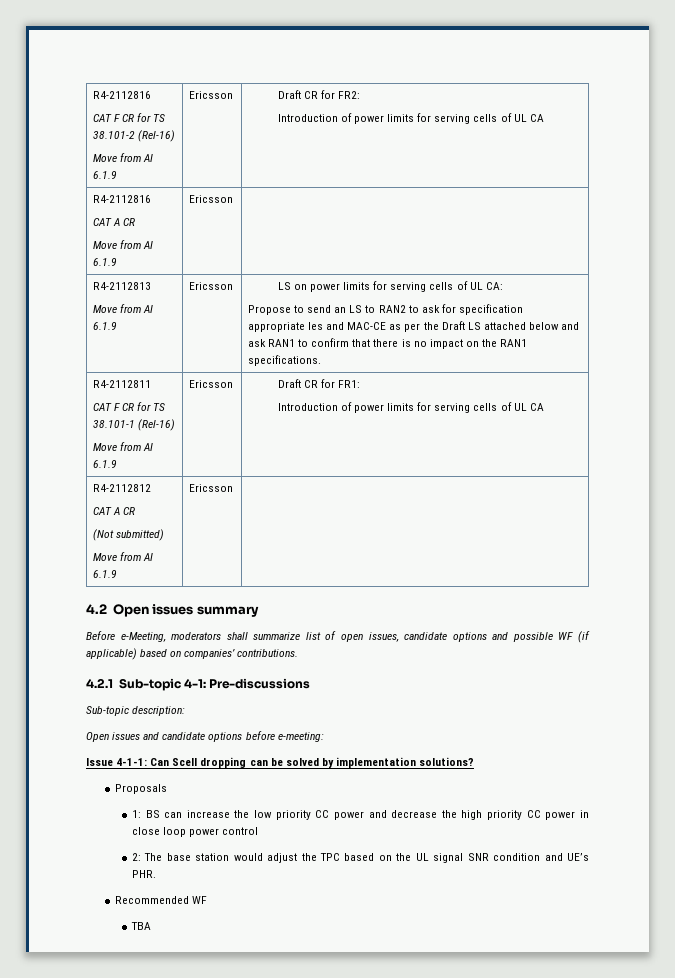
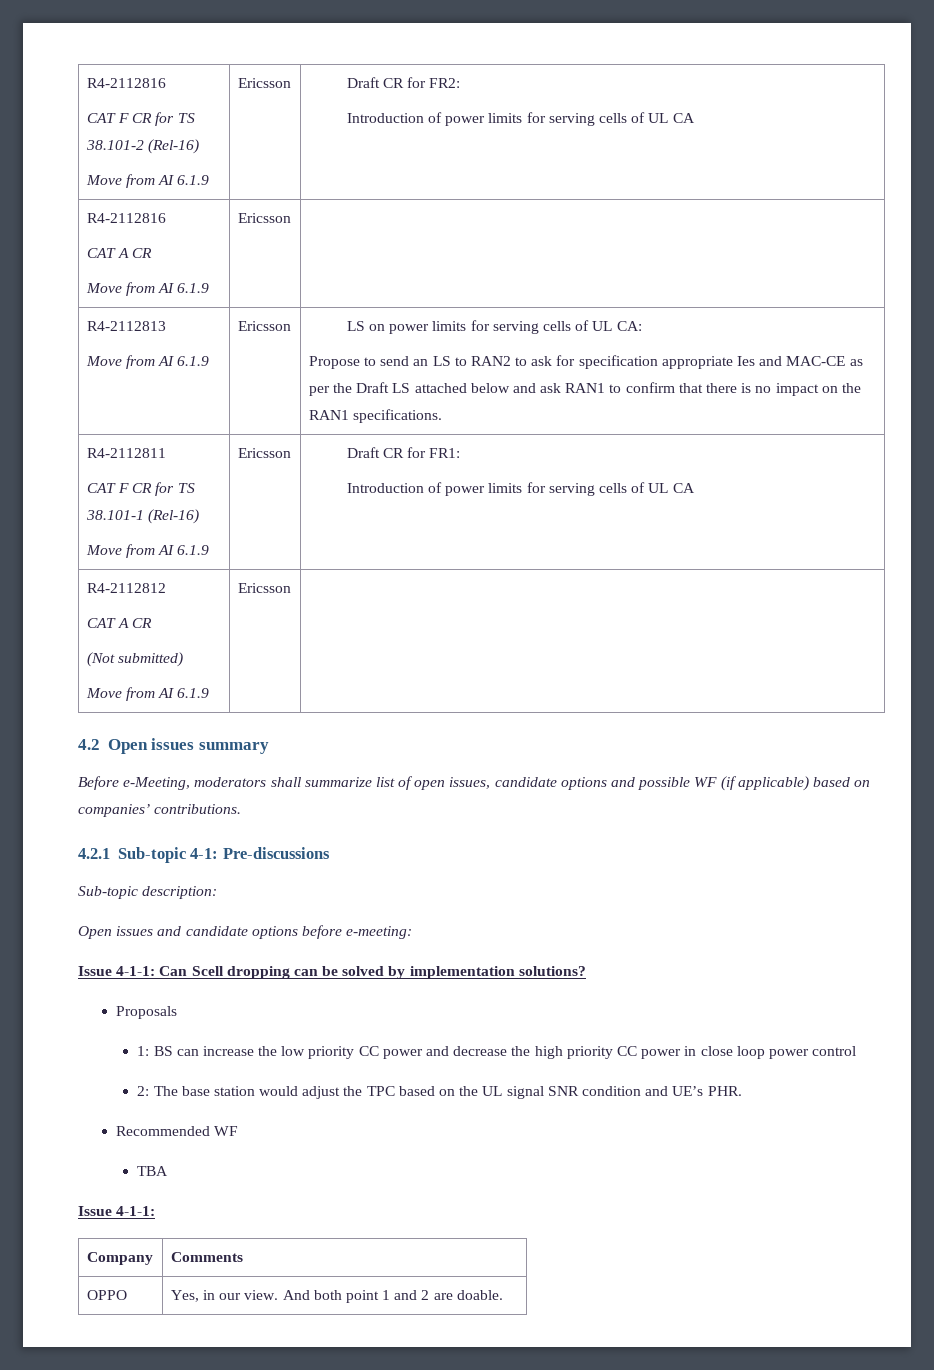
  TBA
+ Issue 4-1-1:
+ Company | Comments
+ OPPO | Yes, in our view. And both point 1 and 2 are doable.

